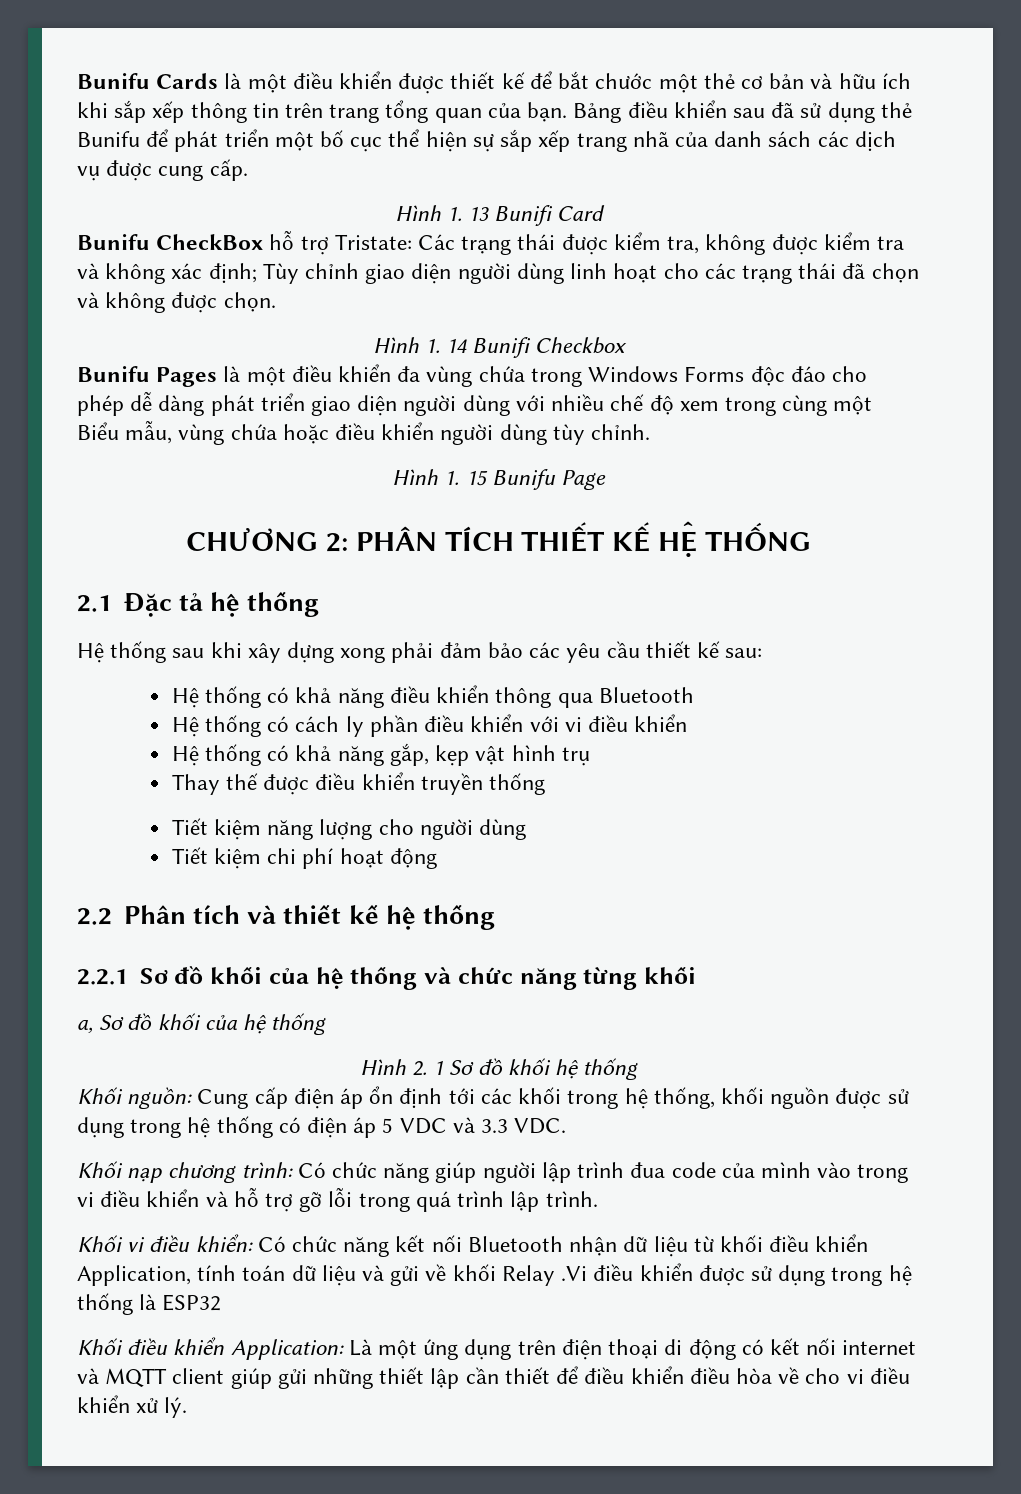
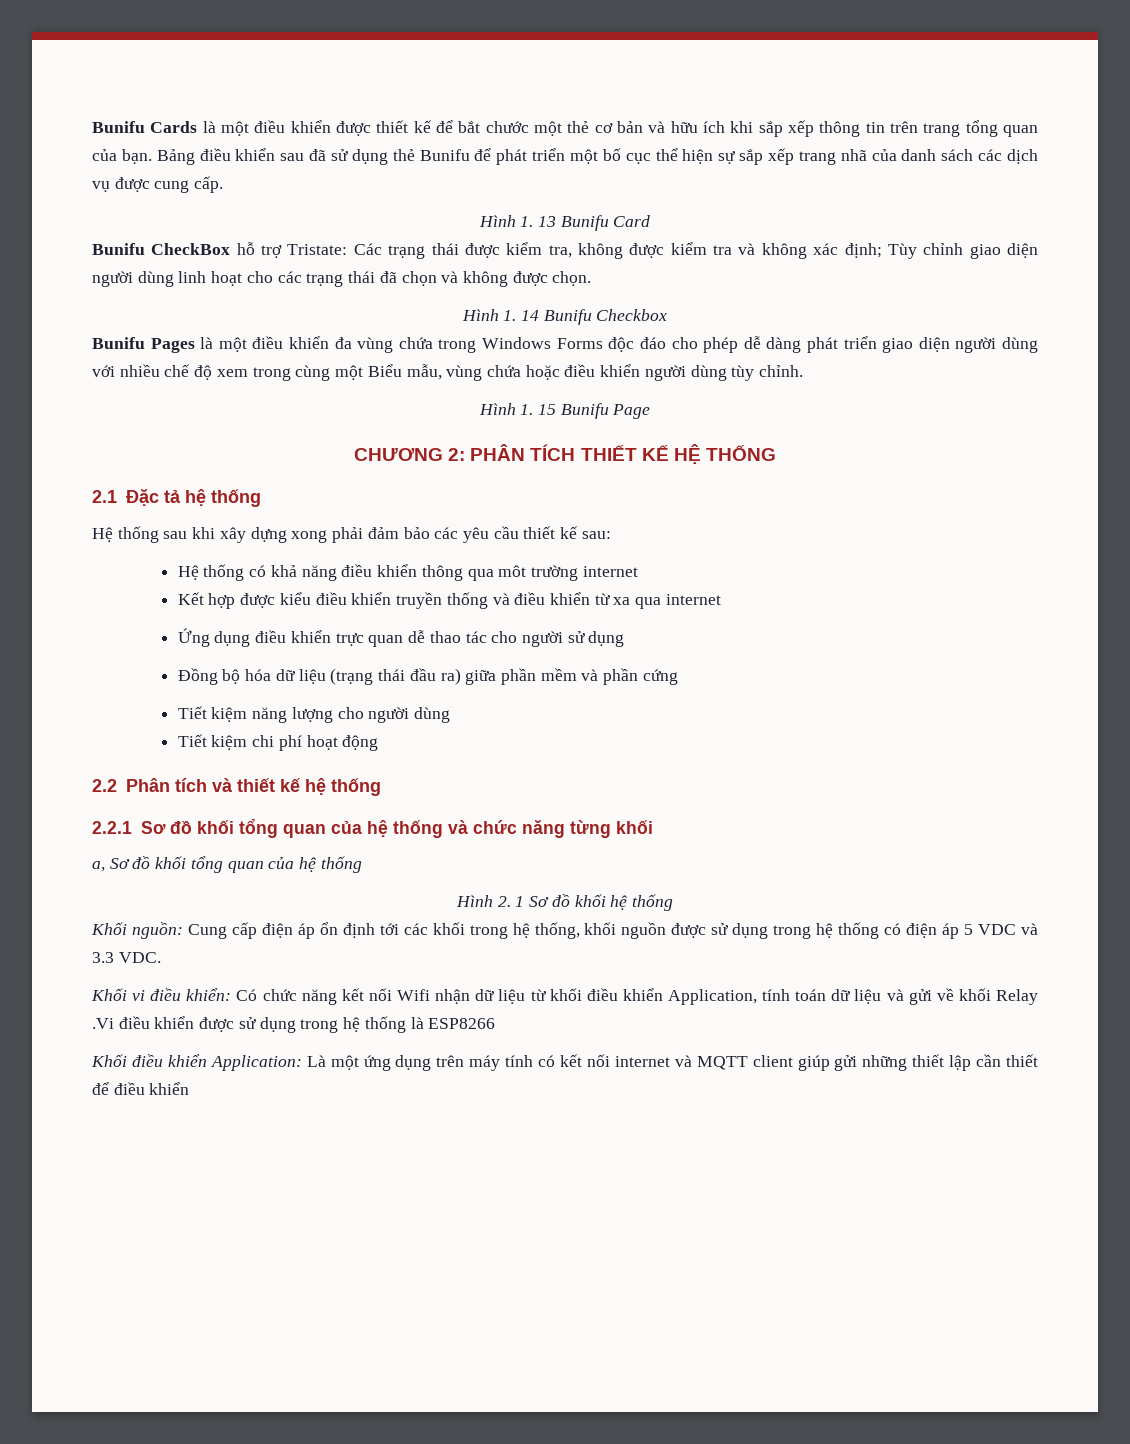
- Hình 1. 13 Bunifi Card
+ Hình 1. 13 Bunifu Card
- Hình 1. 14 Bunifi Checkbox
+ Hình 1. 14 Bunifu Checkbox
- Hệ thống có khả năng điều khiển thông qua Bluetooth
- Hệ thống có cách ly phần điều khiển với vi điều khiển
- Hệ thống có khả năng gắp, kẹp vật hình trụ
- Thay thế được điều khiển truyền thống
+ Hệ thống có khả năng điều khiển thông qua môt trường internet
+ Kết hợp được kiểu điều khiển truyền thống và điều khiển từ xa qua internet
+ Ứng dụng điều khiển trực quan dễ thao tác cho người sử dụng
+ Đồng bộ hóa dữ liệu (trạng thái đầu ra) giữa phần mềm và phần cứng
- 2.2.1 Sơ đồ khối của hệ thống và chức năng từng khối
+ 2.2.1 Sơ đồ khối tổng quan của hệ thống và chức năng từng khối
- a, Sơ đồ khối của hệ thống
+ a, Sơ đồ khối tổng quan của hệ thống
- Khối nạp chương trình: Có chức năng giúp người lập trình đua code của mình vào trong vi điều khiển và hỗ trợ gỡ lỗi trong quá trình lập trình.
- Khối vi điều khiển: Có chức năng kết nối Bluetooth nhận dữ liệu từ khối điều khiển Application, tính toán dữ liệu và gửi về khối Relay .Vi điều khiển được sử dụng trong hệ thống là ESP32
+ Khối vi điều khiển: Có chức năng kết nối Wifi nhận dữ liệu từ khối điều khiển Application, tính toán dữ liệu và gửi về khối Relay .Vi điều khiển được sử dụng trong hệ thống là ESP8266
- Khối điều khiển Application: Là một ứng dụng trên điện thoại di động có kết nối internet và MQTT client giúp gửi những thiết lập cần thiết để điều khiển điều hòa về cho vi điều khiển xử lý.
+ Khối điều khiển Application: Là một ứng dụng trên máy tính có kết nối internet và MQTT client giúp gửi những thiết lập cần thiết để điều khiển

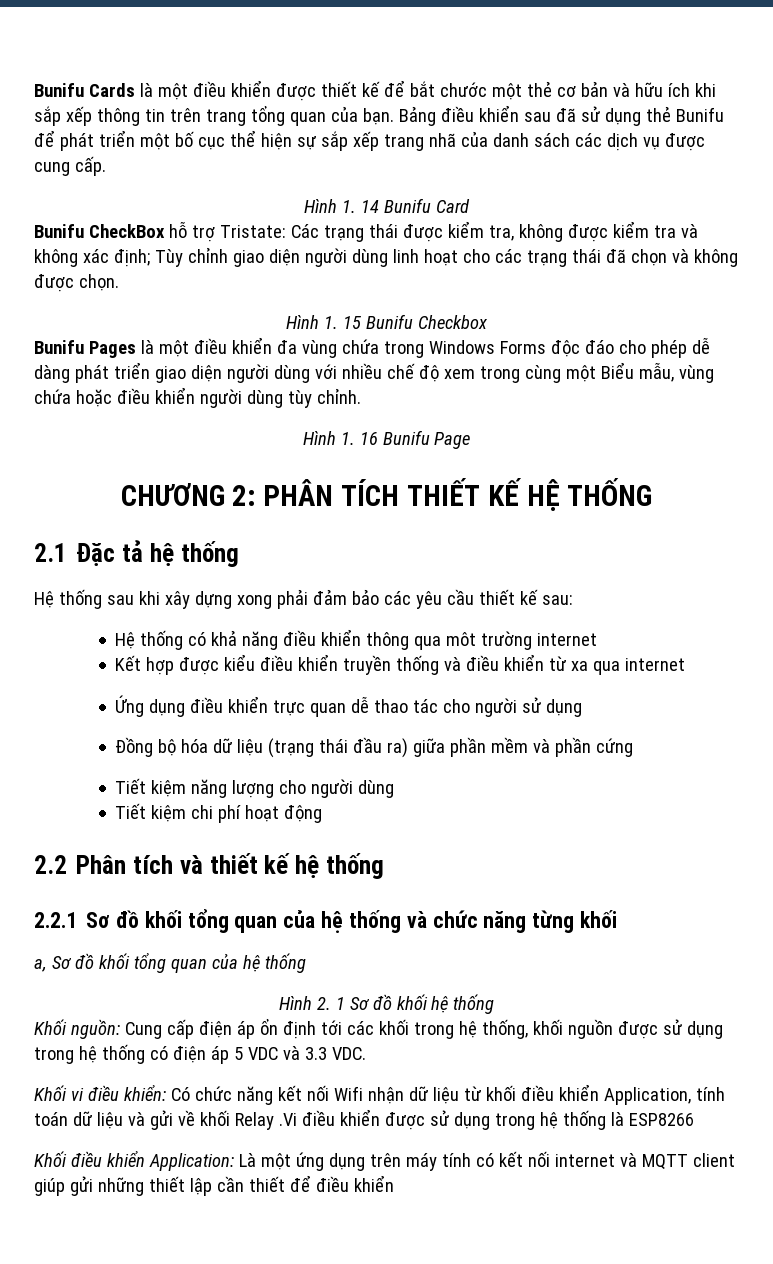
- Hình 1. 13 Bunifu Card
+ Hình 1. 14 Bunifu Card
- Hình 1. 14 Bunifu Checkbox
+ Hình 1. 15 Bunifu Checkbox
- Hình 1. 15 Bunifu Page
+ Hình 1. 16 Bunifu Page

